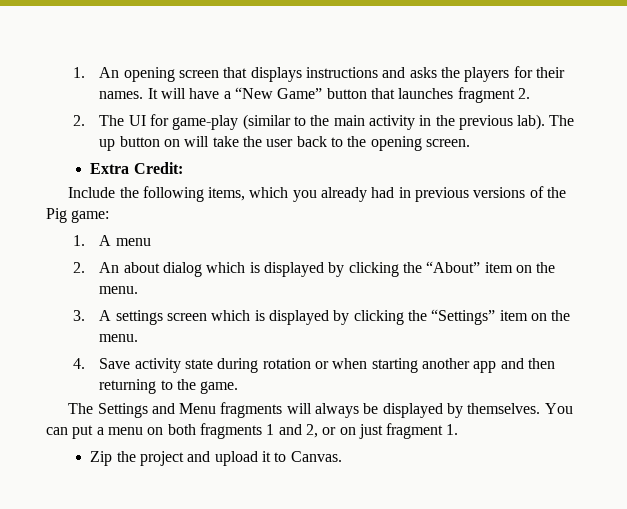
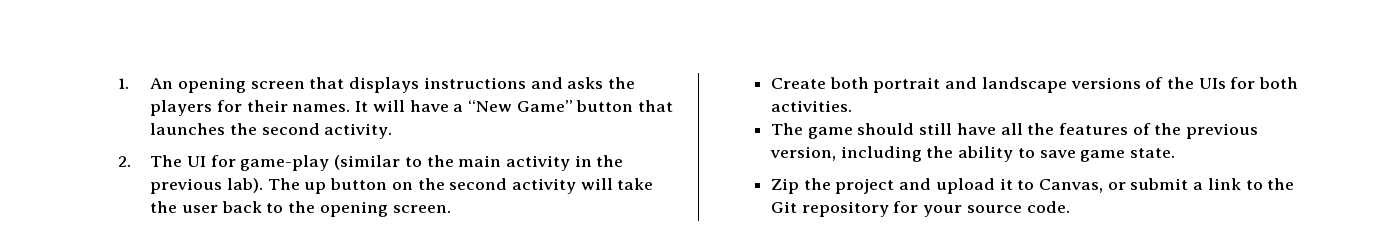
- It will have a “New Game” button that launches fragment 2.
+ It will have a “New Game” button that launches the second activity.
- The up button on will take the user back to the opening screen.
+ The up button on the second activity will take the user back to the opening screen.
- Extra Credit:
- Include the following items, which you already had in previous versions of the Pig game:
- 1. A menu
- 2. An about dialog which is displayed by clicking the “About” item on the menu.
- 3. A settings screen which is displayed by clicking the “Settings” item on the menu.
- 4. Save activity state during rotation or when starting another app and then returning to the game.
- The Settings and Menu fragments will always be displayed by themselves. You can put a menu on both fragments 1 and 2, or on just fragment 1.
+ Create both portrait and landscape versions of the UIs for both activities.
+ The game should still have all the features of the previous version, including the ability to save game state.
- Zip the project and upload it to Canvas.
+ Zip the project and upload it to Canvas, or submit a link to the Git repository for your source code.

